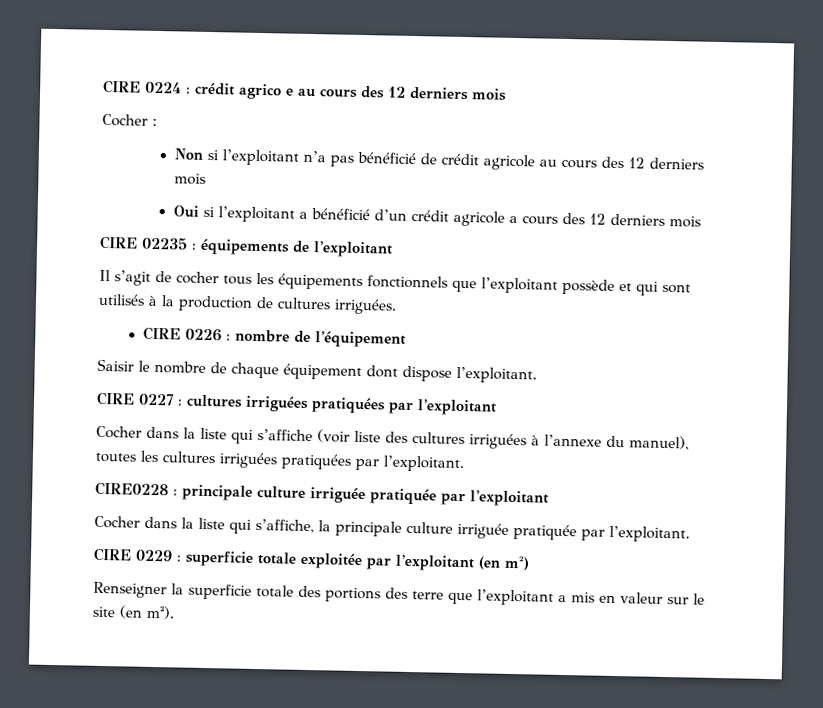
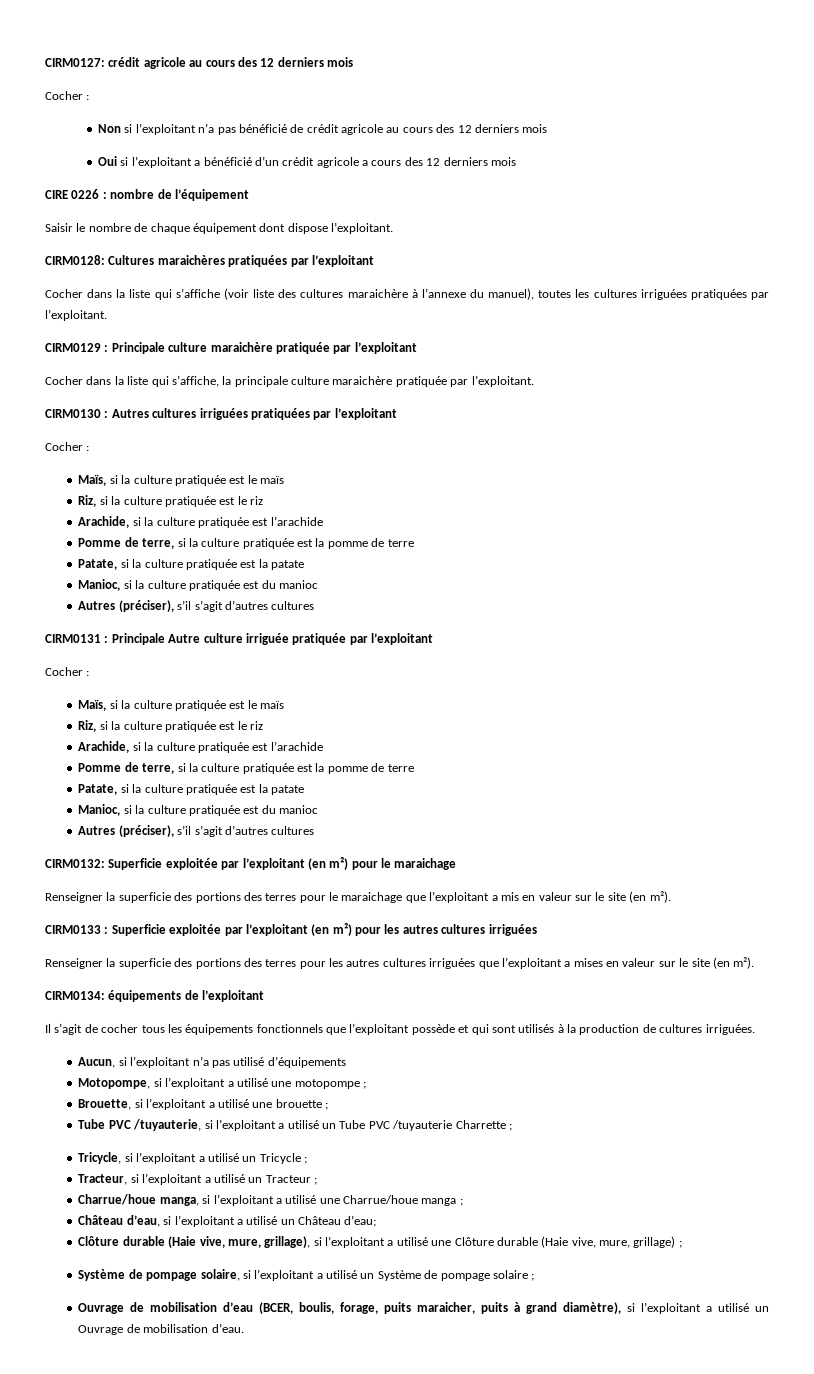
- CIRE 0224 : crédit agrico e au cours des 12 derniers mois
+ CIRM0127: crédit agricole au cours des 12 derniers mois
- CIRE 02235 : équipements de l’exploitant
+ CIRE 0226 : nombre de l’équipement
+ Saisir le nombre de chaque équipement dont dispose l’exploitant.
+ CIRM0128: Cultures maraichères pratiquées par l’exploitant
+ Cocher dans la liste qui s’affiche (voir liste des cultures maraichère à l’annexe du manuel), toutes les cultures irriguées pratiquées par l’exploitant.
+ CIRM0129 : Principale culture maraichère pratiquée par l’exploitant
+ Cocher dans la liste qui s’affiche, la principale culture maraichère pratiquée par l’exploitant.
+ CIRM0130 : Autres cultures irriguées pratiquées par l’exploitant
+ Cocher :
+ Maïs, si la culture pratiquée est le maïs
+ Riz, si la culture pratiquée est le riz
+ Arachide, si la culture pratiquée est l’arachide
+ Pomme de terre, si la culture pratiquée est la pomme de terre
+ Patate, si la culture pratiquée est la patate
+ Manioc, si la culture pratiquée est du manioc
+ Autres (préciser), s’il s’agit d’autres cultures
+ CIRM0131 : Principale Autre culture irriguée pratiquée par l’exploitant
+ Cocher :
+ Maïs, si la culture pratiquée est le maïs
+ Riz, si la culture pratiquée est le riz
+ Arachide, si la culture pratiquée est l’arachide
+ Pomme de terre, si la culture pratiquée est la pomme de terre
+ Patate, si la culture pratiquée est la patate
+ Manioc, si la culture pratiquée est du manioc
+ Autres (préciser), s’il s’agit d’autres cultures
+ CIRM0132: Superficie exploitée par l’exploitant (en m²) pour le maraichage
+ Renseigner la superficie des portions des terres pour le maraichage que l’exploitant a mis en valeur sur le site (en m²).
+ CIRM0133 : Superficie exploitée par l’exploitant (en m²) pour les autres cultures irriguées
+ Renseigner la superficie des portions des terres pour les autres cultures irriguées que l’exploitant a mises en valeur sur le site (en m²).
+ CIRM0134: équipements de l’exploitant
- CIRE 0226 : nombre de l’équipement
- Saisir le nombre de chaque équipement dont dispose l’exploitant.
- CIRE 0227 : cultures irriguées pratiquées par l’exploitant
- Cocher dans la liste qui s’affiche (voir liste des cultures irriguées à l’annexe du manuel), toutes les cultures irriguées pratiquées par l’exploitant.
- CIRE0228 : principale culture irriguée pratiquée par l’exploitant
- Cocher dans la liste qui s’affiche, la principale culture irriguée pratiquée par l’exploitant.
- CIRE 0229 : superficie totale exploitée par l’exploitant (en m²)
- Renseigner la superficie totale des portions des terre que l’exploitant a mis en valeur sur le site (en m²).
+ Aucun, si l’exploitant n’a pas utilisé d’équipements
+ Motopompe, si l’exploitant a utilisé une motopompe ;
+ Brouette, si l’exploitant a utilisé une brouette ;
+ Tube PVC /tuyauterie, si l’exploitant a utilisé un Tube PVC /tuyauterie Charrette ;
+ Tricycle, si l’exploitant a utilisé un Tricycle ;
+ Tracteur, si l’exploitant a utilisé un Tracteur ;
+ Charrue/houe manga, si l’exploitant a utilisé une Charrue/houe manga ;
+ Château d’eau, si l’exploitant a utilisé un Château d’eau;
+ Clôture durable (Haie vive, mure, grillage), si l’exploitant a utilisé une Clôture durable (Haie vive, mure, grillage) ;
+ Système de pompage solaire, si l’exploitant a utilisé un Système de pompage solaire ;
+ Ouvrage de mobilisation d’eau (BCER, boulis, forage, puits maraicher, puits à grand diamètre), si l’exploitant a utilisé un Ouvrage de mobilisation d’eau.

